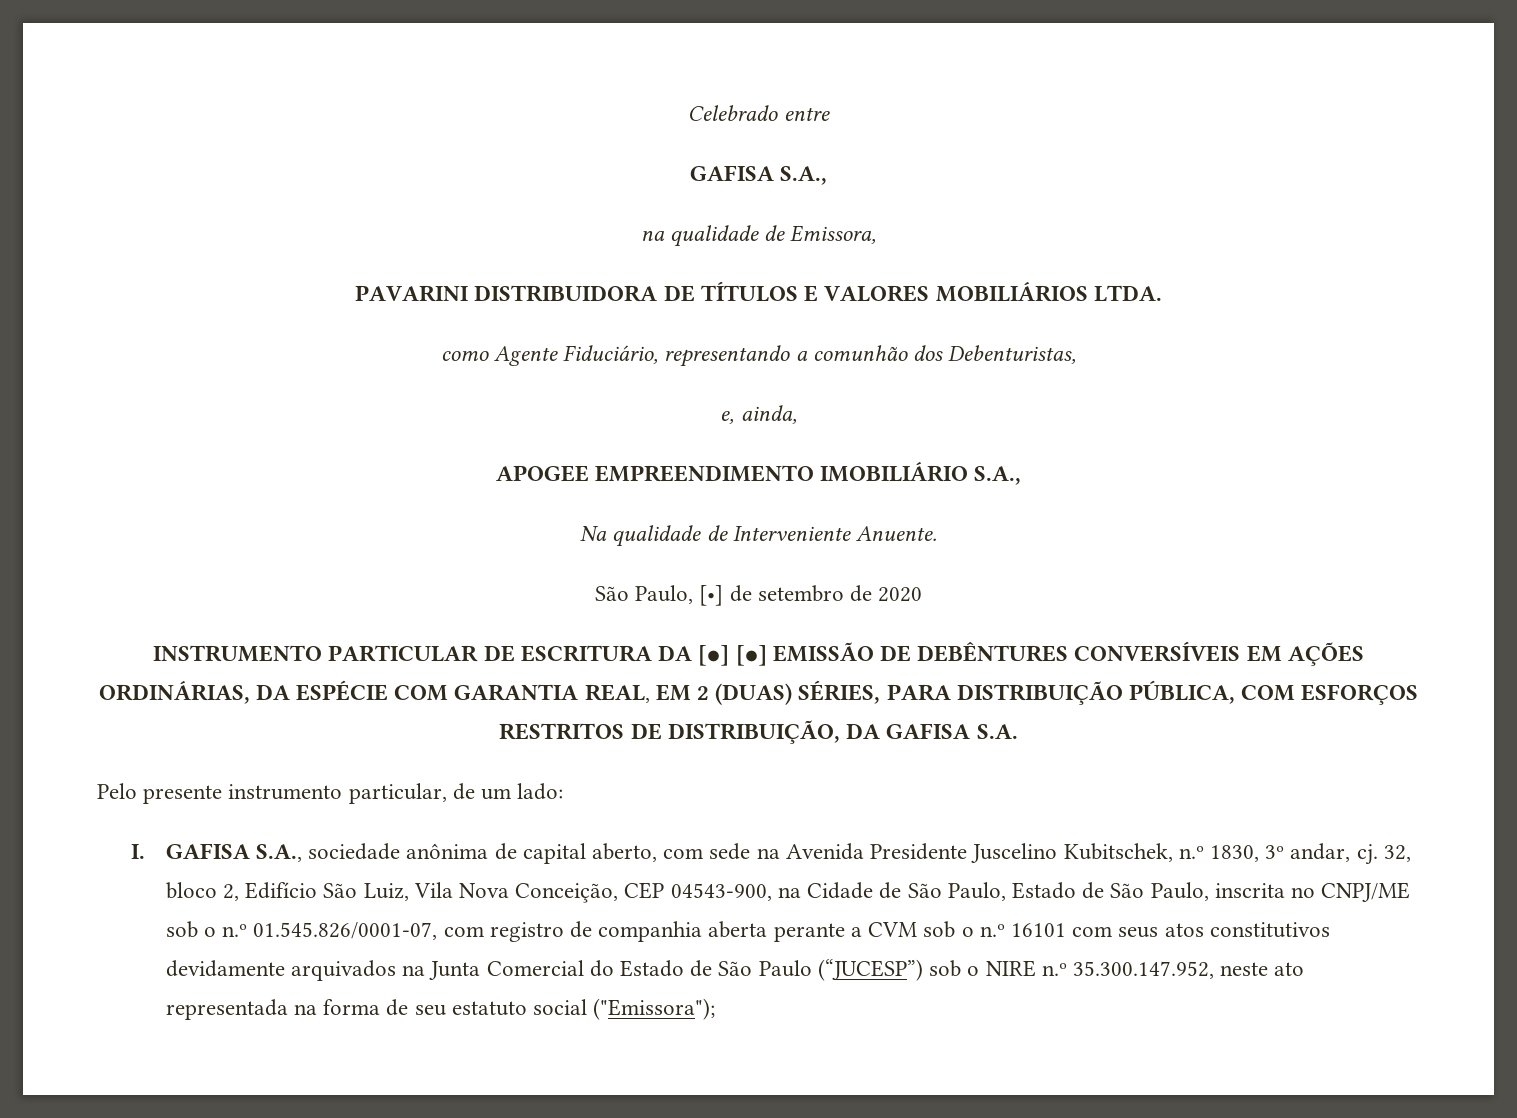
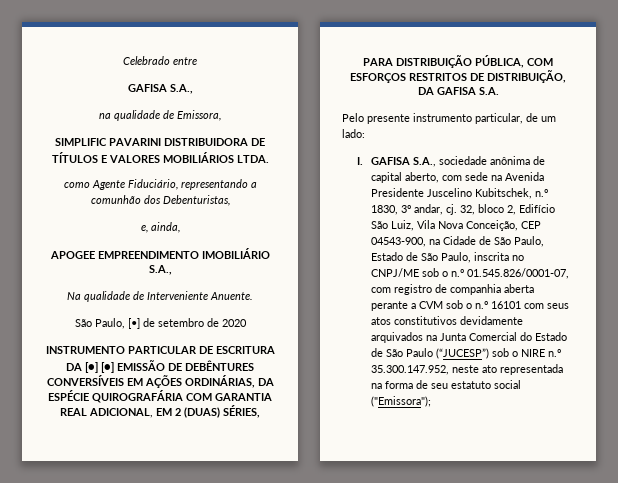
- PAVARINI DISTRIBUIDORA DE TÍTULOS E VALORES MOBILIÁRIOS LTDA.
+ SIMPLIFIC PAVARINI DISTRIBUIDORA DE TÍTULOS E VALORES MOBILIÁRIOS LTDA.
- INSTRUMENTO PARTICULAR DE ESCRITURA DA [●] [●] EMISSÃO DE DEBÊNTURES CONVERSÍVEIS EM AÇÕES ORDINÁRIAS, DA ESPÉCIE COM GARANTIA REAL, EM 2 (DUAS) SÉRIES, PARA DISTRIBUIÇÃO PÚBLICA, COM ESFORÇOS RESTRITOS DE DISTRIBUIÇÃO, DA GAFISA S.A.
+ INSTRUMENTO PARTICULAR DE ESCRITURA DA [●] [●] EMISSÃO DE DEBÊNTURES CONVERSÍVEIS EM AÇÕES ORDINÁRIAS, DA ESPÉCIE QUIROGRAFÁRIA COM GARANTIA REAL ADICIONAL, EM 2 (DUAS) SÉRIES, PARA DISTRIBUIÇÃO PÚBLICA, COM ESFORÇOS RESTRITOS DE DISTRIBUIÇÃO, DA GAFISA S.A.

